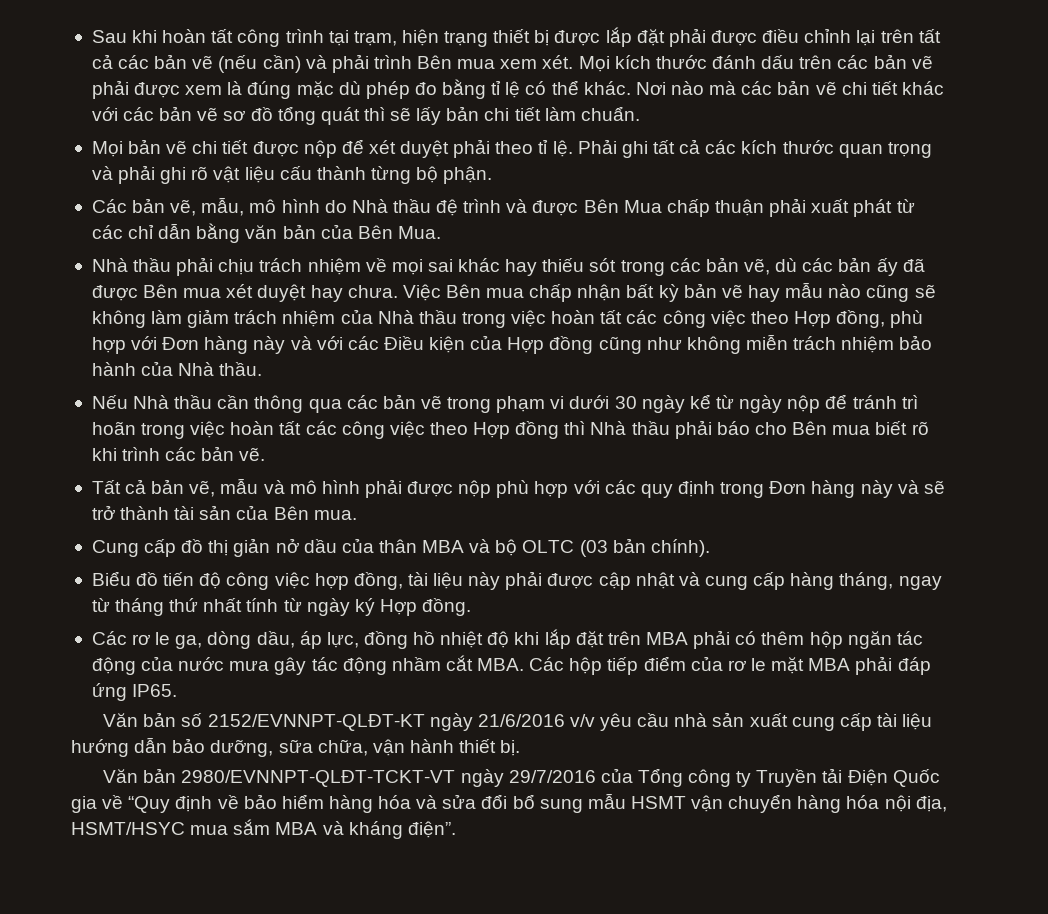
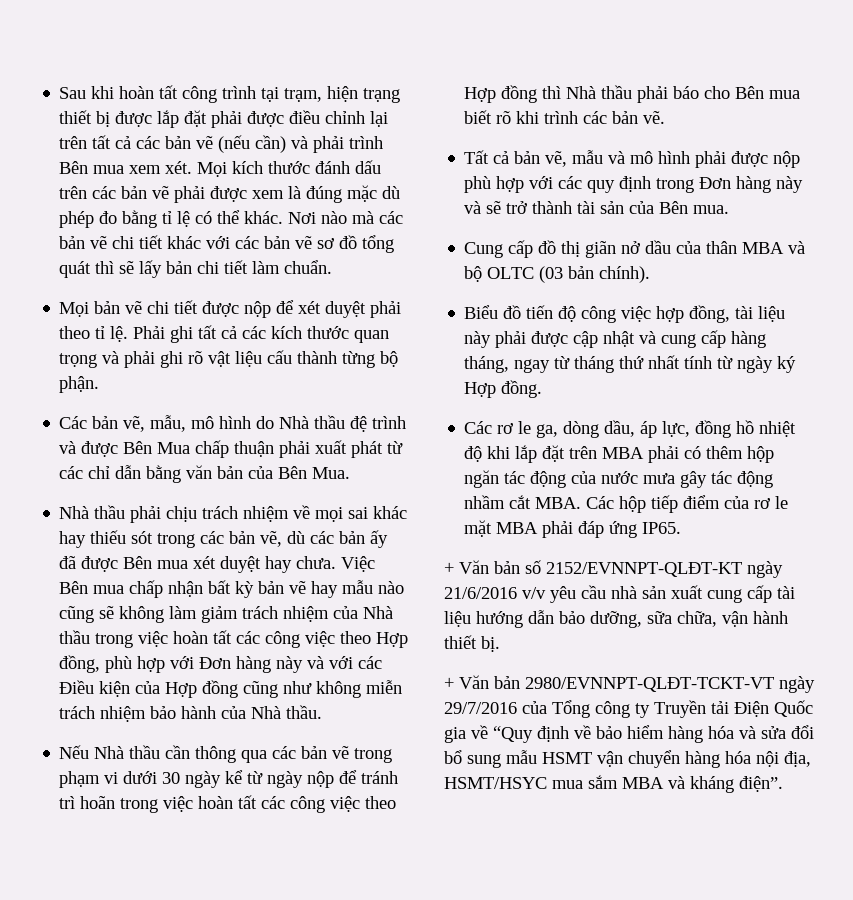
- Cung cấp đồ thị giản nở dầu của thân MBA và bộ OLTC (03 bản chính).
+ Cung cấp đồ thị giãn nở dầu của thân MBA và bộ OLTC (03 bản chính).
- Văn bản số 2152/EVNNPT-QLĐT-KT ngày 21/6/2016 v/v yêu cầu nhà sản xuất cung cấp tài liệu hướng dẫn bảo dưỡng, sữa chữa, vận hành thiết bị.
+ + Văn bản số 2152/EVNNPT-QLĐT-KT ngày 21/6/2016 v/v yêu cầu nhà sản xuất cung cấp tài liệu hướng dẫn bảo dưỡng, sữa chữa, vận hành thiết bị.
- Văn bản 2980/EVNNPT-QLĐT-TCKT-VT ngày 29/7/2016 của Tổng công ty Truyền tải Điện Quốc gia về “Quy định về bảo hiểm hàng hóa và sửa đổi bổ sung mẫu HSMT vận chuyển hàng hóa nội địa, HSMT/HSYC mua sắm MBA và kháng điện”.
+ + Văn bản 2980/EVNNPT-QLĐT-TCKT-VT ngày 29/7/2016 của Tổng công ty Truyền tải Điện Quốc gia về “Quy định về bảo hiểm hàng hóa và sửa đổi bổ sung mẫu HSMT vận chuyển hàng hóa nội địa, HSMT/HSYC mua sắm MBA và kháng điện”.

